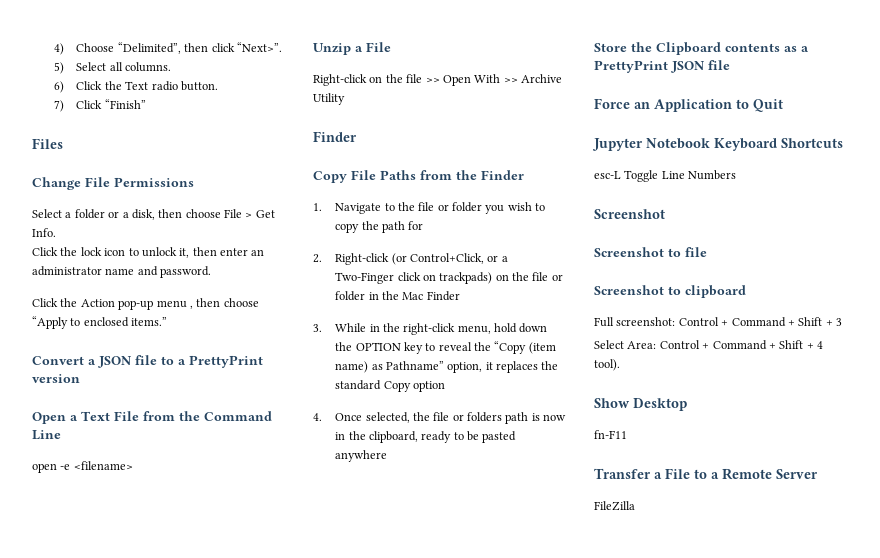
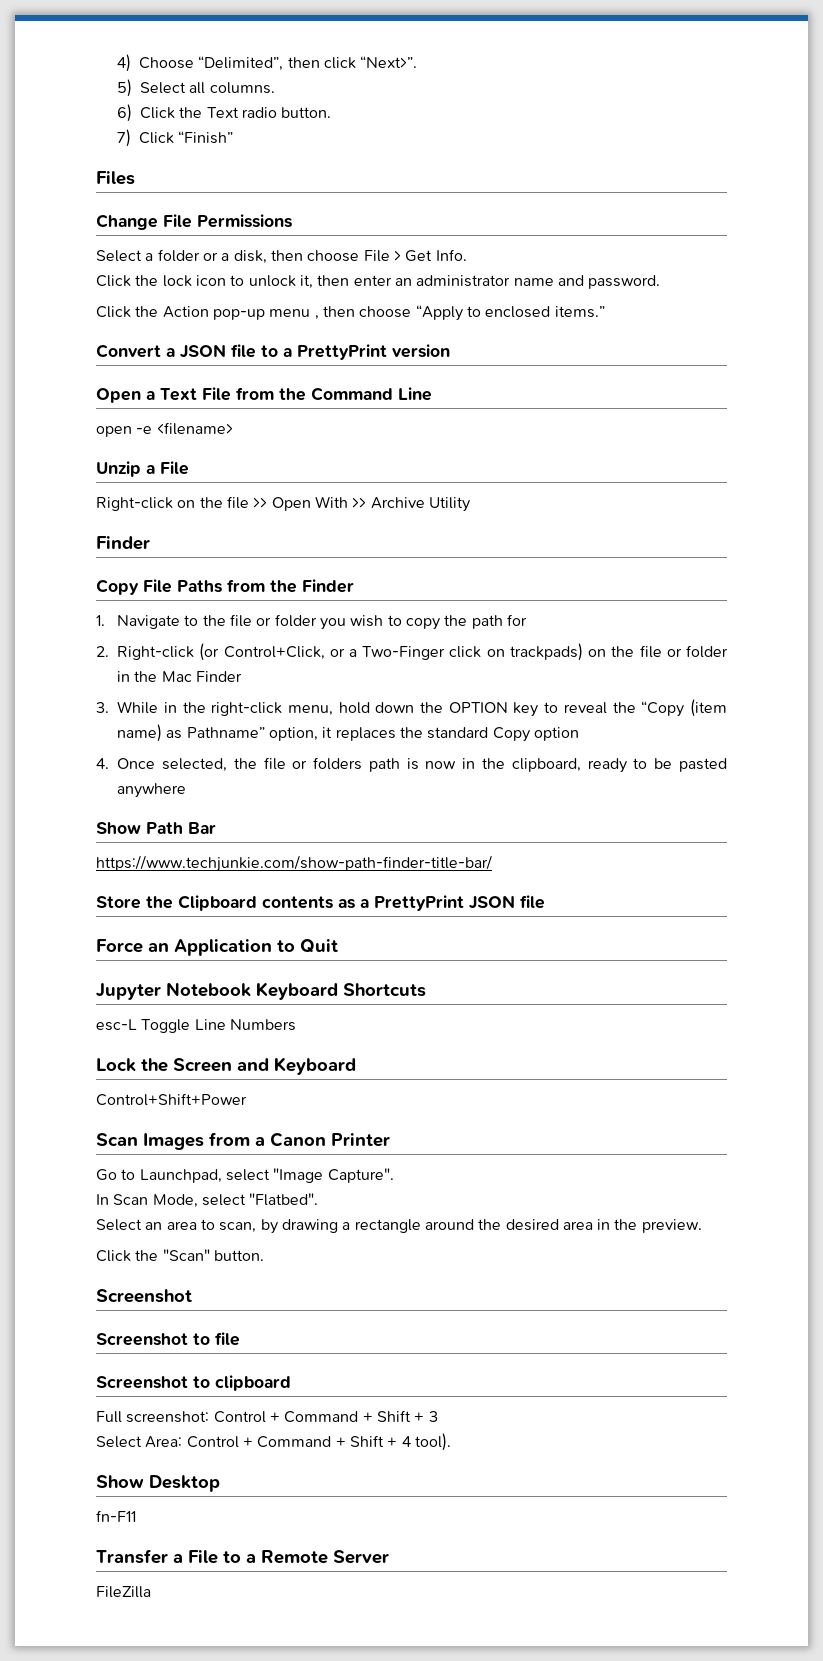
+ Show Path Bar
+ https://www.techjunkie.com/show-path-finder-title-bar/
+ Lock the Screen and Keyboard
+ Control+Shift+Power
+ Scan Images from a Canon Printer
+ Go to Launchpad, select "Image Capture".
+ In Scan Mode, select "Flatbed".
+ Select an area to scan, by drawing a rectangle around the desired area in the preview.
+ Click the "Scan" button.

